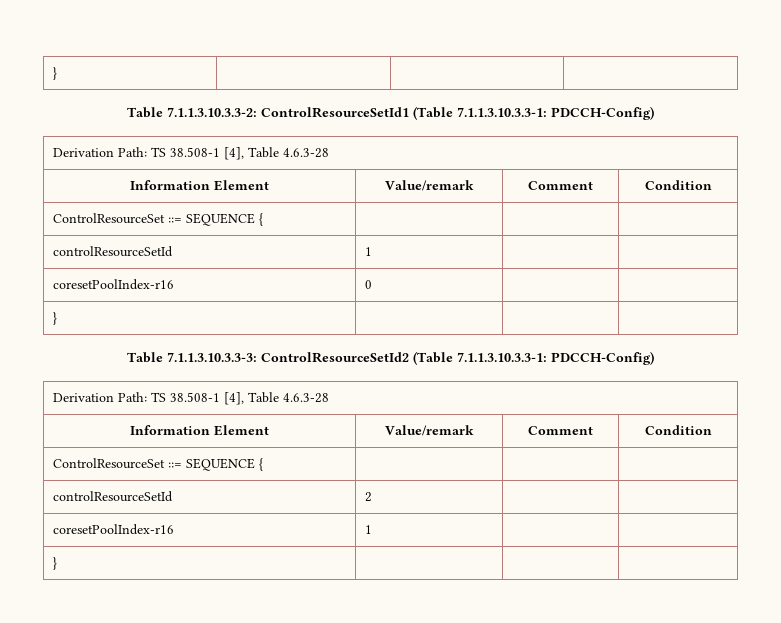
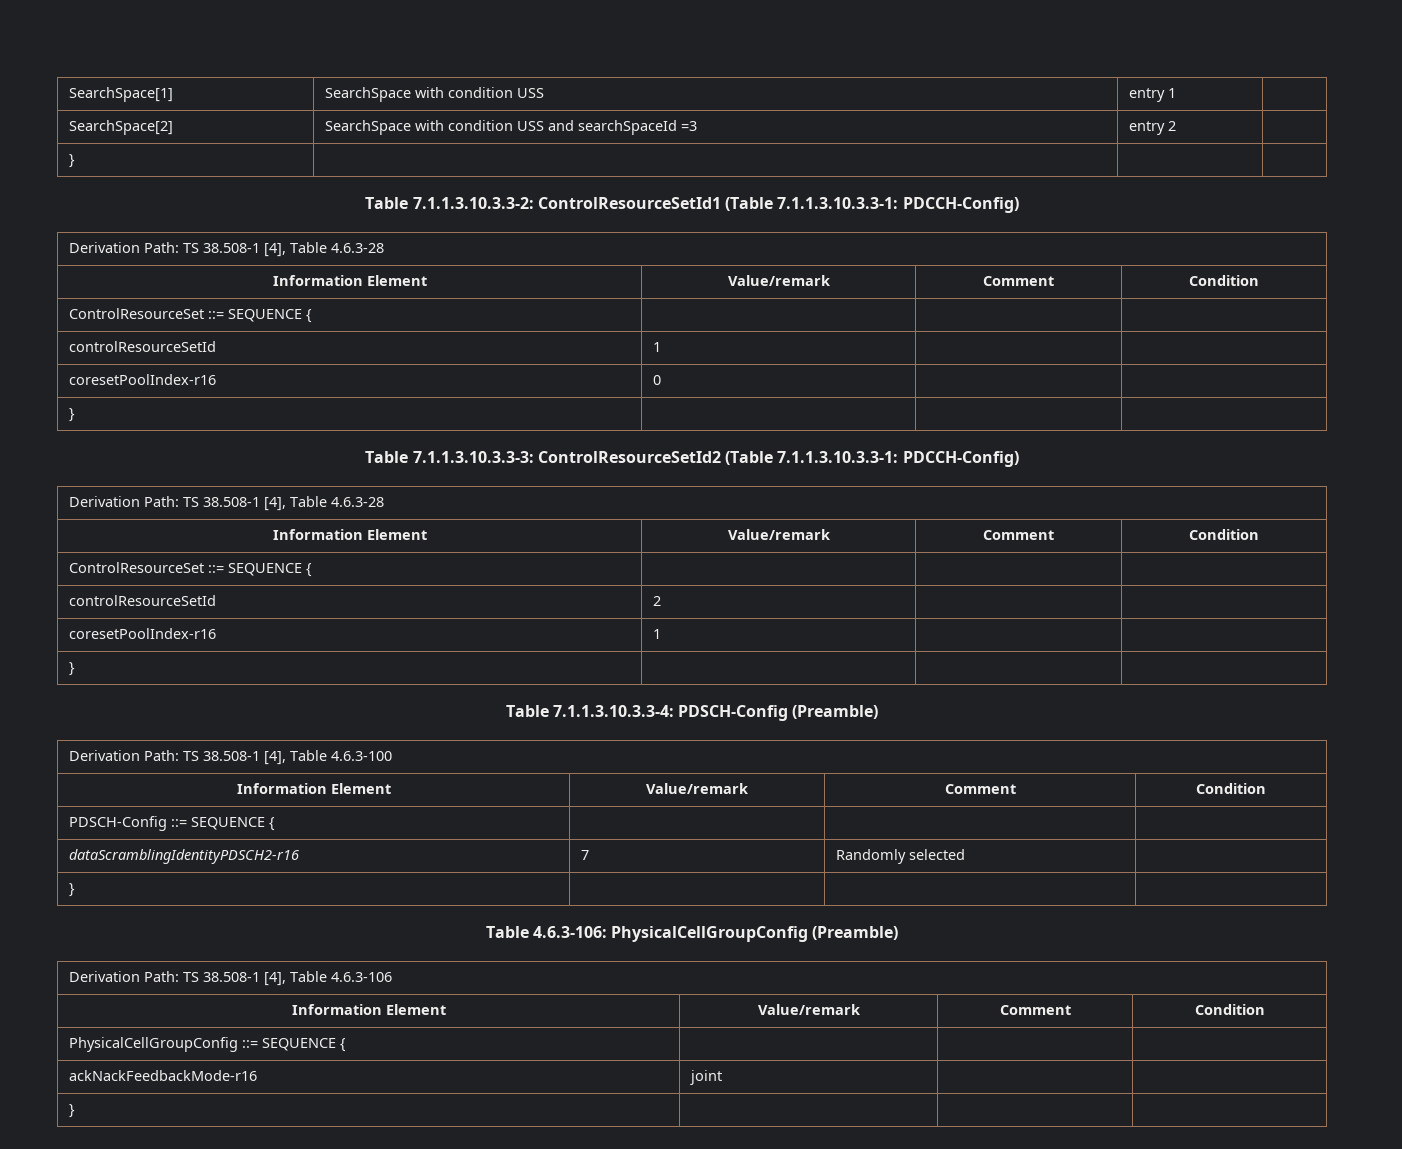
+ SearchSpace[1] | SearchSpace with condition USS | entry 1 |
+ SearchSpace[2] | SearchSpace with condition USS and searchSpaceId =3 | entry 2 |
+ Table 7.1.1.3.10.3.3-4: PDSCH-Config (Preamble)
+ Derivation Path: TS 38.508-1 [4], Table 4.6.3-100
+ Information Element | Value/remark | Comment | Condition
+ PDSCH-Config ::= SEQUENCE { | | |
+ dataScramblingIdentityPDSCH2-r16 | 7 | Randomly selected |
+ } | | |
+ Table 4.6.3-106: PhysicalCellGroupConfig (Preamble)
+ Derivation Path: TS 38.508-1 [4], Table 4.6.3-106
+ Information Element | Value/remark | Comment | Condition
+ PhysicalCellGroupConfig ::= SEQUENCE { | | |
+ ackNackFeedbackMode-r16 | joint | |
+ } | | |

